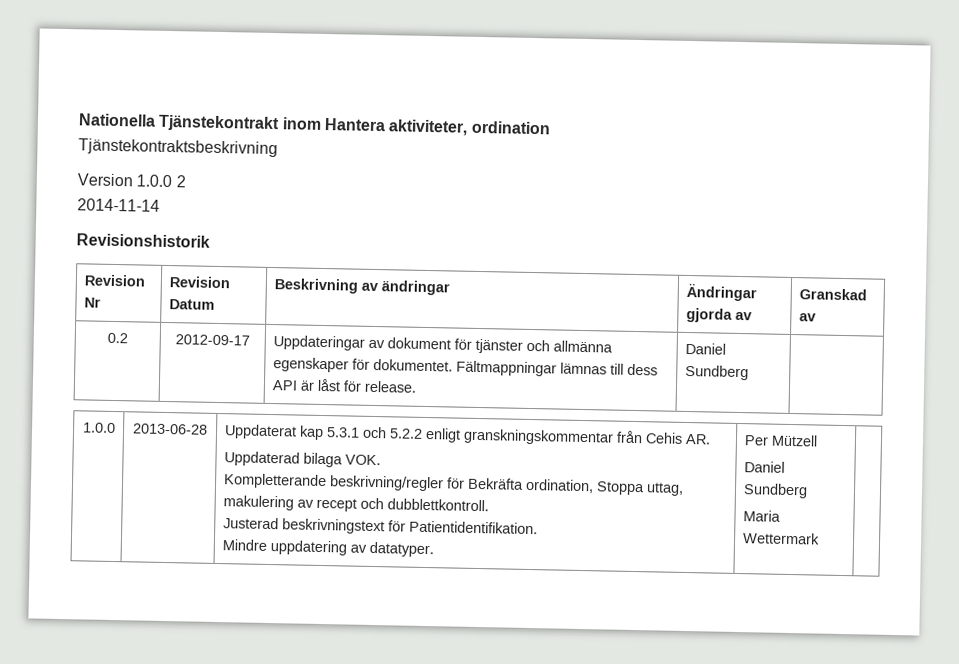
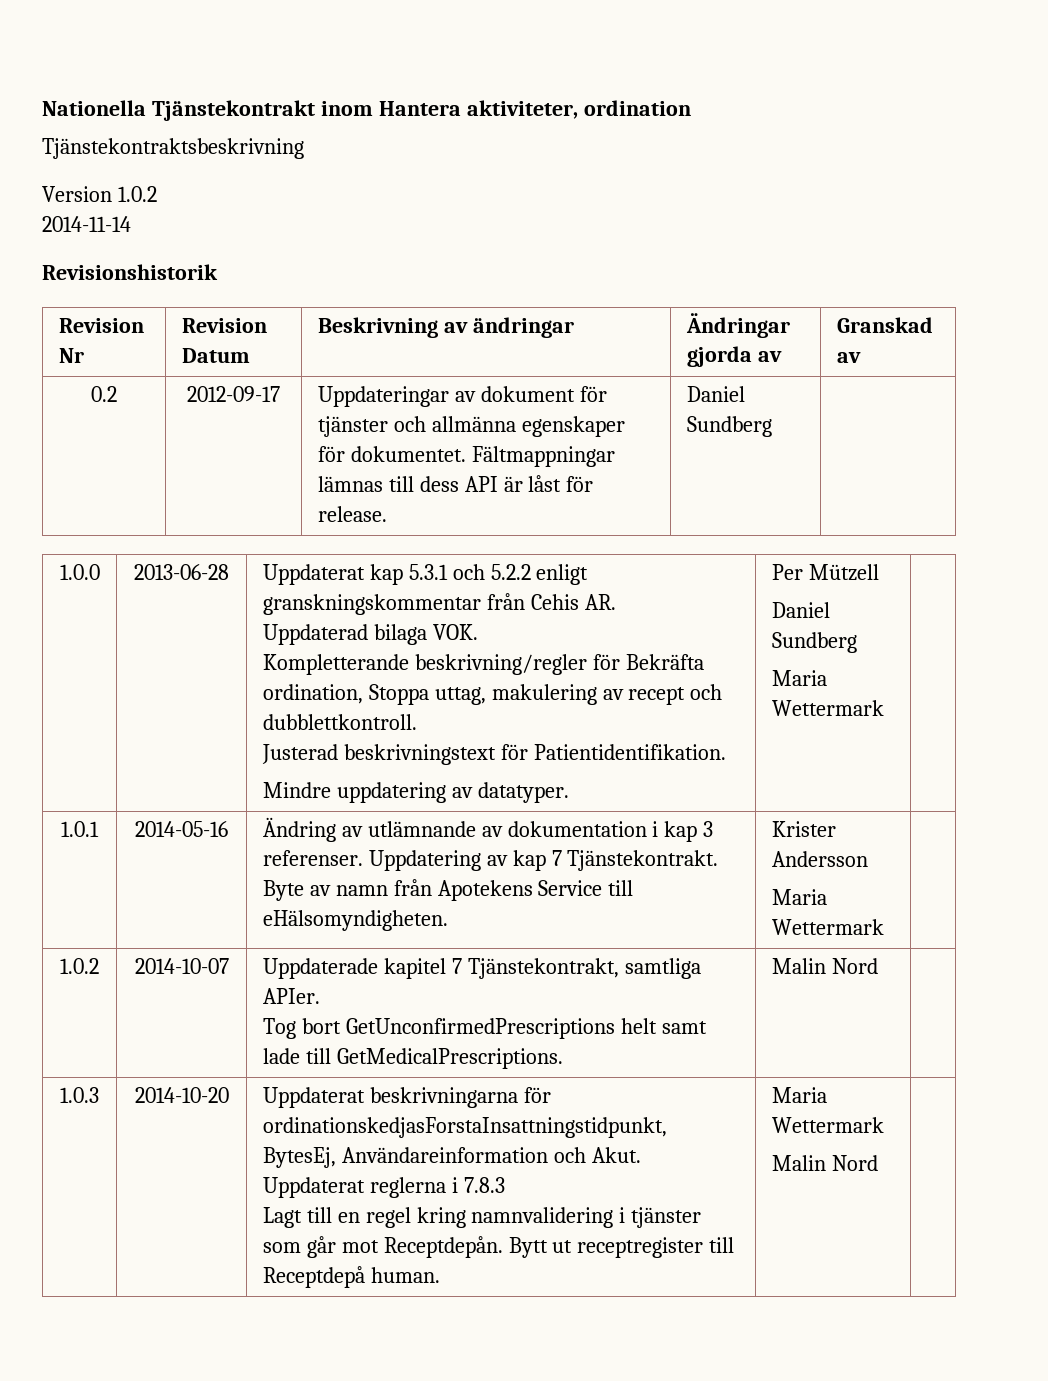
- Version 1.0.0 2
+ Version 1.0.2
+ 1.0.1 | 2014-05-16 | Ändring av utlämnande av dokumentation i kap 3 referenser. Uppdatering av kap 7 Tjänstekontrakt. Byte av namn från Apotekens Service till eHälsomyndigheten. | Krister Andersson
+ Maria Wettermark |
+ 1.0.2 | 2014-10-07 | Uppdaterade kapitel 7 Tjänstekontrakt, samtliga APIer.
+ Tog bort GetUnconfirmedPrescriptions helt samt lade till GetMedicalPrescriptions. | Malin Nord |
+ 1.0.3 | 2014-10-20 | Uppdaterat beskrivningarna för ordinationskedjasForstaInsattningstidpunkt, BytesEj, Användareinformation och Akut. Uppdaterat reglerna i 7.8.3
+ Lagt till en regel kring namnvalidering i tjänster som går mot Receptdepån. Bytt ut receptregister till Receptdepå human. | Maria Wettermark
+ Malin Nord |

